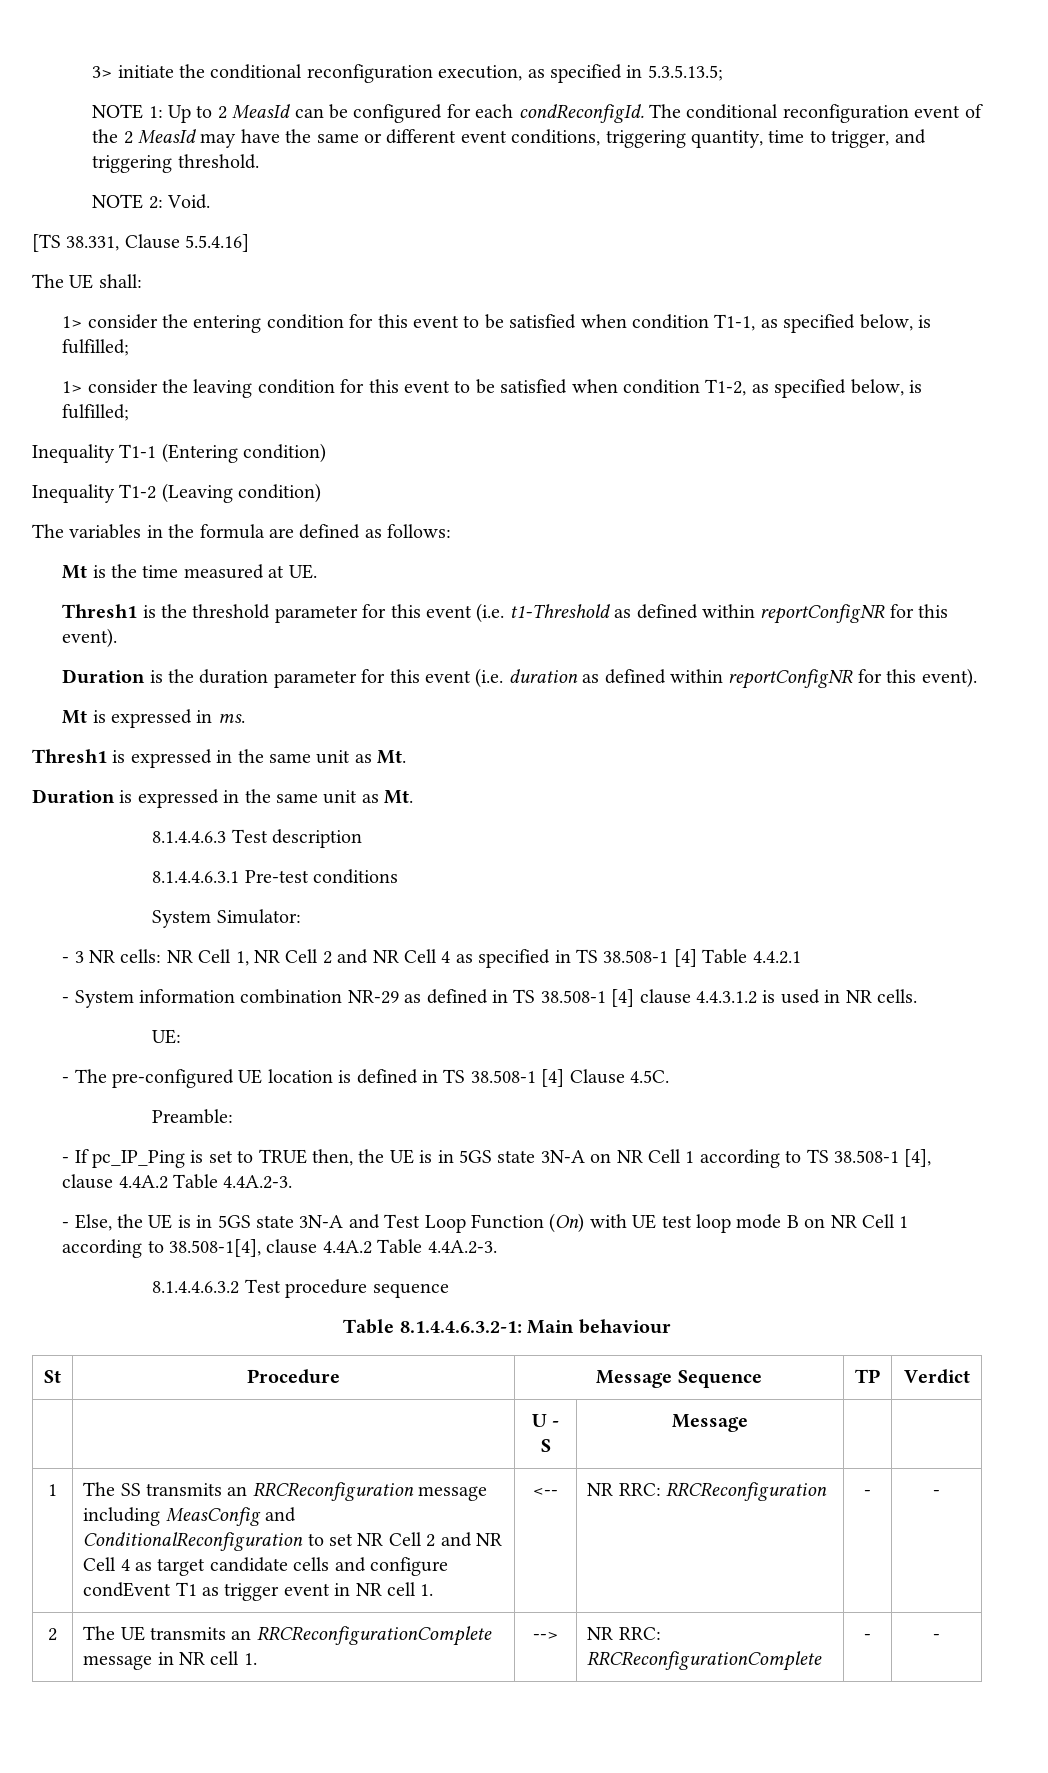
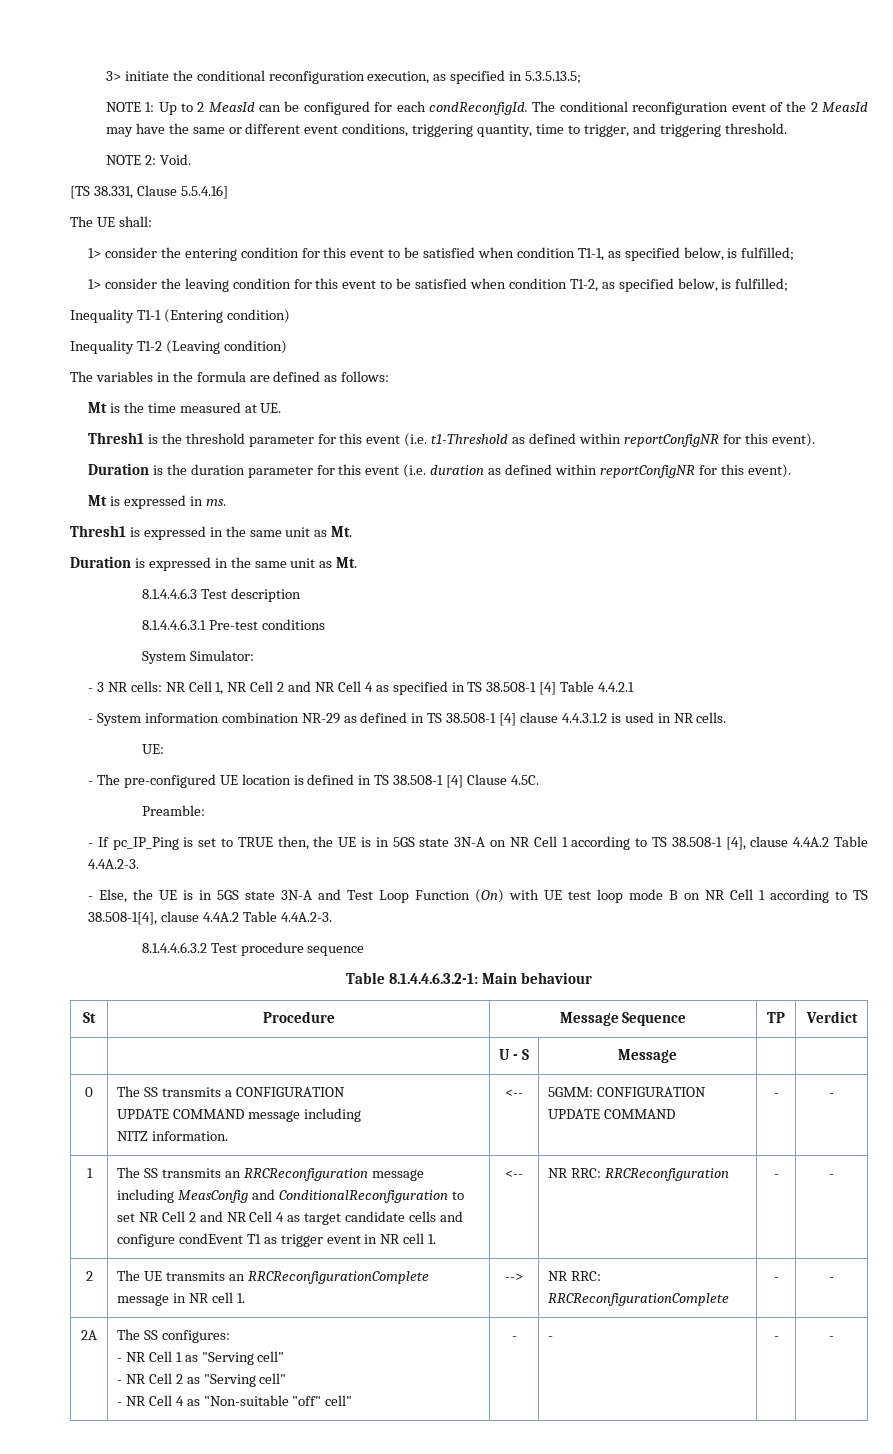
- - Else, the UE is in 5GS state 3N-A and Test Loop Function (On) with UE test loop mode B on NR Cell 1 according to 38.508-1[4], clause 4.4A.2 Table 4.4A.2-3.
+ - Else, the UE is in 5GS state 3N-A and Test Loop Function (On) with UE test loop mode B on NR Cell 1 according to TS 38.508-1[4], clause 4.4A.2 Table 4.4A.2-3.
+ 0 | The SS transmits a CONFIGURATION
+ UPDATE COMMAND message including
+ NITZ information. | <-- | 5GMM: CONFIGURATION UPDATE COMMAND | - | -
+ 2A | The SS configures:
+ - NR Cell 1 as "Serving cell"
+ - NR Cell 2 as "Serving cell"
+ - NR Cell 4 as "Non-suitable "off" cell" | - | - | - | -

